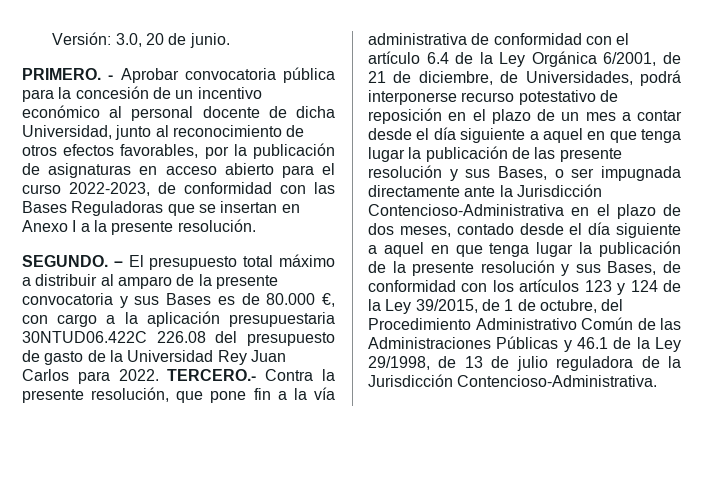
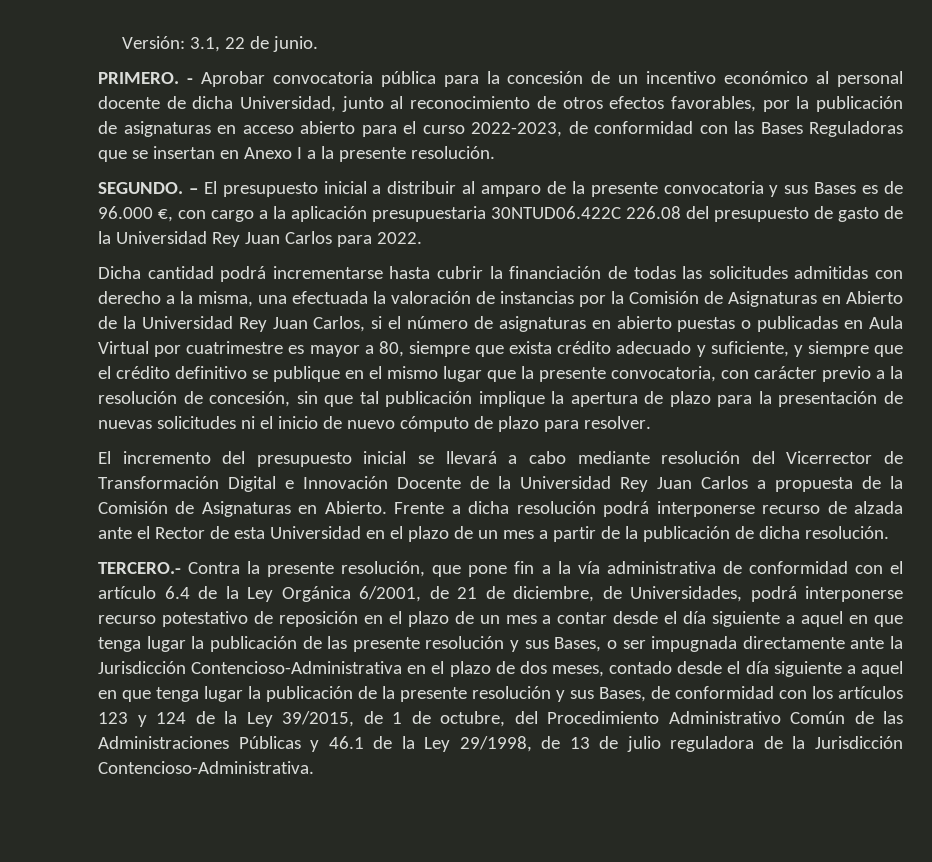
- Versión: 3.0, 20 de junio.
+ Versión: 3.1, 22 de junio.
- – El presupuesto total máximo a distribuir al amparo de la presente convocatoria y sus Bases es de 80.000 €, con cargo a la aplicación presupuestaria 30NTUD06.422C 226.08 del presupuesto de gasto de la Universidad Rey Juan Carlos para 2022. TERCERO.- Contra la presente resolución, que pone fin a la vía administrativa de conformidad con el artículo 6.4 de la Ley Orgánica 6/2001, de 21 de diciembre, de Universidades, podrá interponerse recurso potestativo de reposición en el plazo de un mes a contar desde el día siguiente a aquel en que tenga lugar la publicación de las presente resolución y sus Bases, o ser impugnada directamente ante la Jurisdicción Contencioso-Administrativa en el plazo de dos meses, contado desde el día siguiente a aquel en que tenga lugar la publicación de la presente resolución y sus Bases, de conformidad con los artículos 123 y 124 de la Ley 39/2015, de 1 de octubre, del Procedimiento Administrativo Común de las Administraciones Públicas y 46.1 de la Ley 29/1998, de 13 de julio reguladora de la Jurisdicción Contencioso-Administrativa.
+ – El presupuesto inicial a distribuir al amparo de la presente convocatoria y sus Bases es de 96.000 €, con cargo a la aplicación presupuestaria 30NTUD06.422C 226.08 del presupuesto de gasto de la Universidad Rey Juan Carlos para 2022.
+ Dicha cantidad podrá incrementarse hasta cubrir la financiación de todas las solicitudes admitidas con derecho a la misma, una efectuada la valoración de instancias por la Comisión de Asignaturas en Abierto de la Universidad Rey Juan Carlos, si el número de asignaturas en abierto puestas o publicadas en Aula Virtual por cuatrimestre es mayor a 80, siempre que exista crédito adecuado y suficiente, y siempre que el crédito definitivo se publique en el mismo lugar que la presente convocatoria, con carácter previo a la resolución de concesión, sin que tal publicación implique la apertura de plazo para la presentación de nuevas solicitudes ni el inicio de nuevo cómputo de plazo para resolver.
+ El incremento del presupuesto inicial se llevará a cabo mediante resolución del Vicerrector de Transformación Digital e Innovación Docente de la Universidad Rey Juan Carlos a propuesta de la Comisión de Asignaturas en Abierto. Frente a dicha resolución podrá interponerse recurso de alzada ante el Rector de esta Universidad en el plazo de un mes a partir de la publicación de dicha resolución.
+ TERCERO.- Contra la presente resolución, que pone fin a la vía administrativa de conformidad con el artículo 6.4 de la Ley Orgánica 6/2001, de 21 de diciembre, de Universidades, podrá interponerse recurso potestativo de reposición en el plazo de un mes a contar desde el día siguiente a aquel en que tenga lugar la publicación de las presente resolución y sus Bases, o ser impugnada directamente ante la Jurisdicción Contencioso-Administrativa en el plazo de dos meses, contado desde el día siguiente a aquel en que tenga lugar la publicación de la presente resolución y sus Bases, de conformidad con los artículos 123 y 124 de la Ley 39/2015, de 1 de octubre, del Procedimiento Administrativo Común de las Administraciones Públicas y 46.1 de la Ley 29/1998, de 13 de julio reguladora de la Jurisdicción Contencioso-Administrativa.

